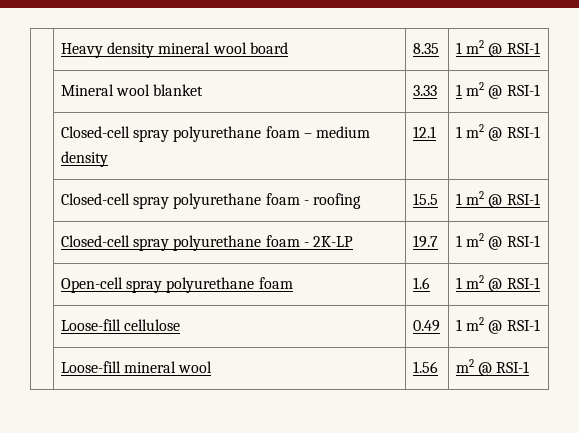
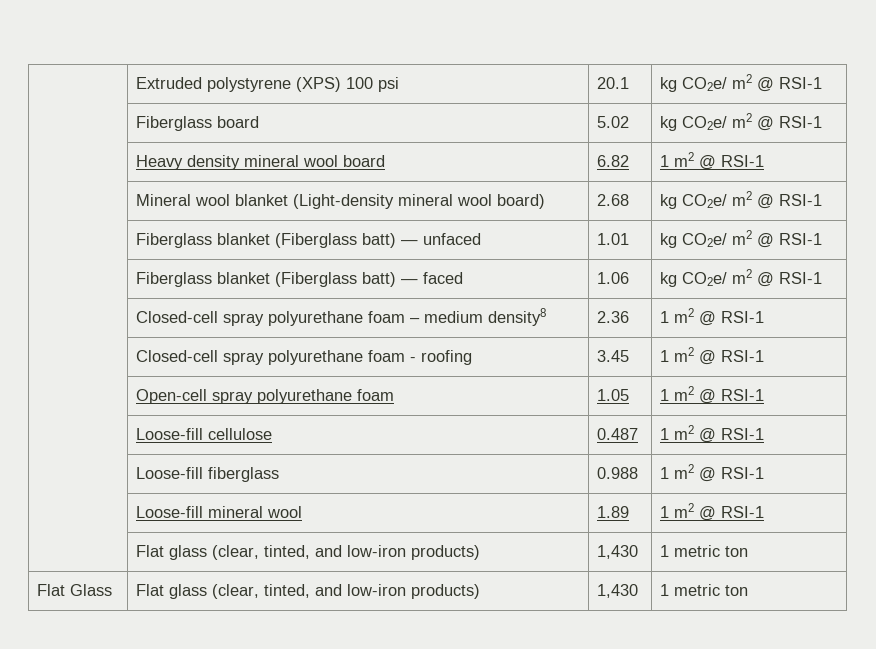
+ | Extruded polystyrene (XPS) 100 psi | 20.1 | kg CO2e/ m2 @ RSI-1
+ | Fiberglass board | 5.02 | kg CO2e/ m2 @ RSI-1
- | Heavy density mineral wool board | 8.35 | 1 m2 @ RSI-1
+ | Heavy density mineral wool board | 6.82 | 1 m2 @ RSI-1
- | Mineral wool blanket | 3.33 | 1 m2 @ RSI-1
+ | Mineral wool blanket (Light-density mineral wool board) | 2.68 | kg CO2e/ m2 @ RSI-1
+ | Fiberglass blanket (Fiberglass batt) — unfaced | 1.01 | kg CO2e/ m2 @ RSI-1
+ | Fiberglass blanket (Fiberglass batt) — faced | 1.06 | kg CO2e/ m2 @ RSI-1
- | Closed-cell spray polyurethane foam – medium density | 12.1 | 1 m2 @ RSI-1
+ | Closed-cell spray polyurethane foam – medium density8 | 2.36 | 1 m2 @ RSI-1
- | Closed-cell spray polyurethane foam - roofing | 15.5 | 1 m2 @ RSI-1
- | Closed-cell spray polyurethane foam - 2K-LP | 19.7 | 1 m2 @ RSI-1
+ | Closed-cell spray polyurethane foam - roofing | 3.45 | 1 m2 @ RSI-1
- | Open-cell spray polyurethane foam | 1.6 | 1 m2 @ RSI-1
+ | Open-cell spray polyurethane foam | 1.05 | 1 m2 @ RSI-1
- | Loose-fill cellulose | 0.49 | 1 m2 @ RSI-1
+ | Loose-fill cellulose | 0.487 | 1 m2 @ RSI-1
+ | Loose-fill fiberglass | 0.988 | 1 m2 @ RSI-1
- | Loose-fill mineral wool | 1.56 | m2 @ RSI-1
+ | Loose-fill mineral wool | 1.89 | 1 m2 @ RSI-1
+ | Flat glass (clear, tinted, and low-iron products) | 1,430 | 1 metric ton
+ Flat Glass | Flat glass (clear, tinted, and low-iron products) | 1,430 | 1 metric ton

